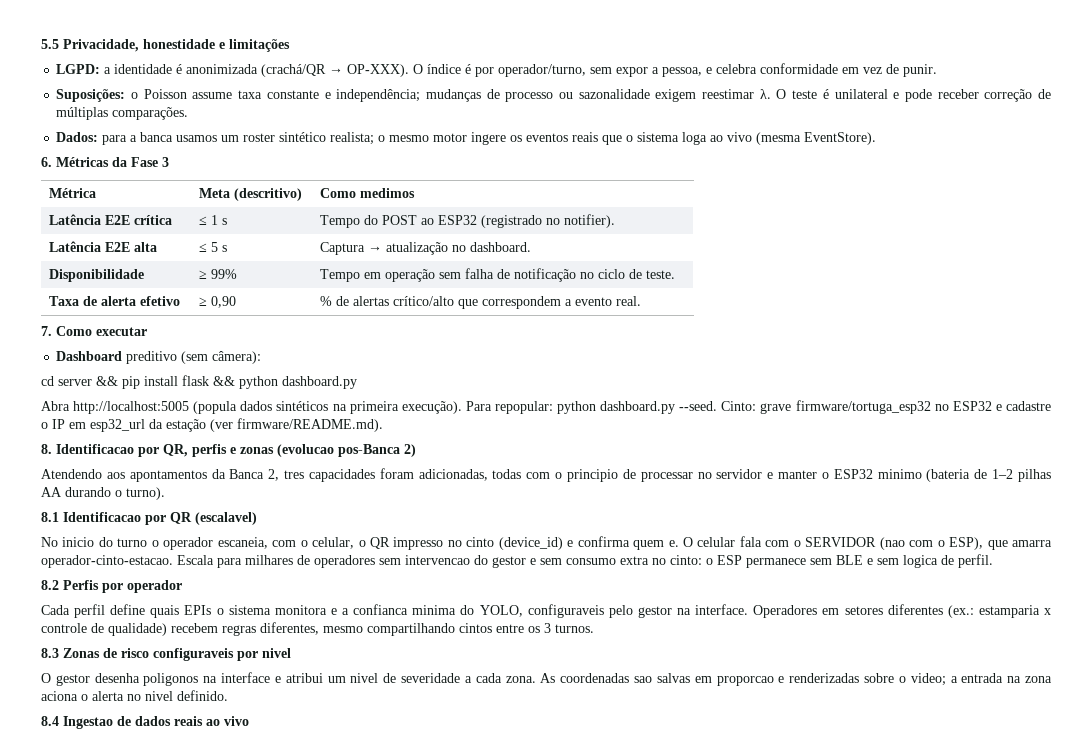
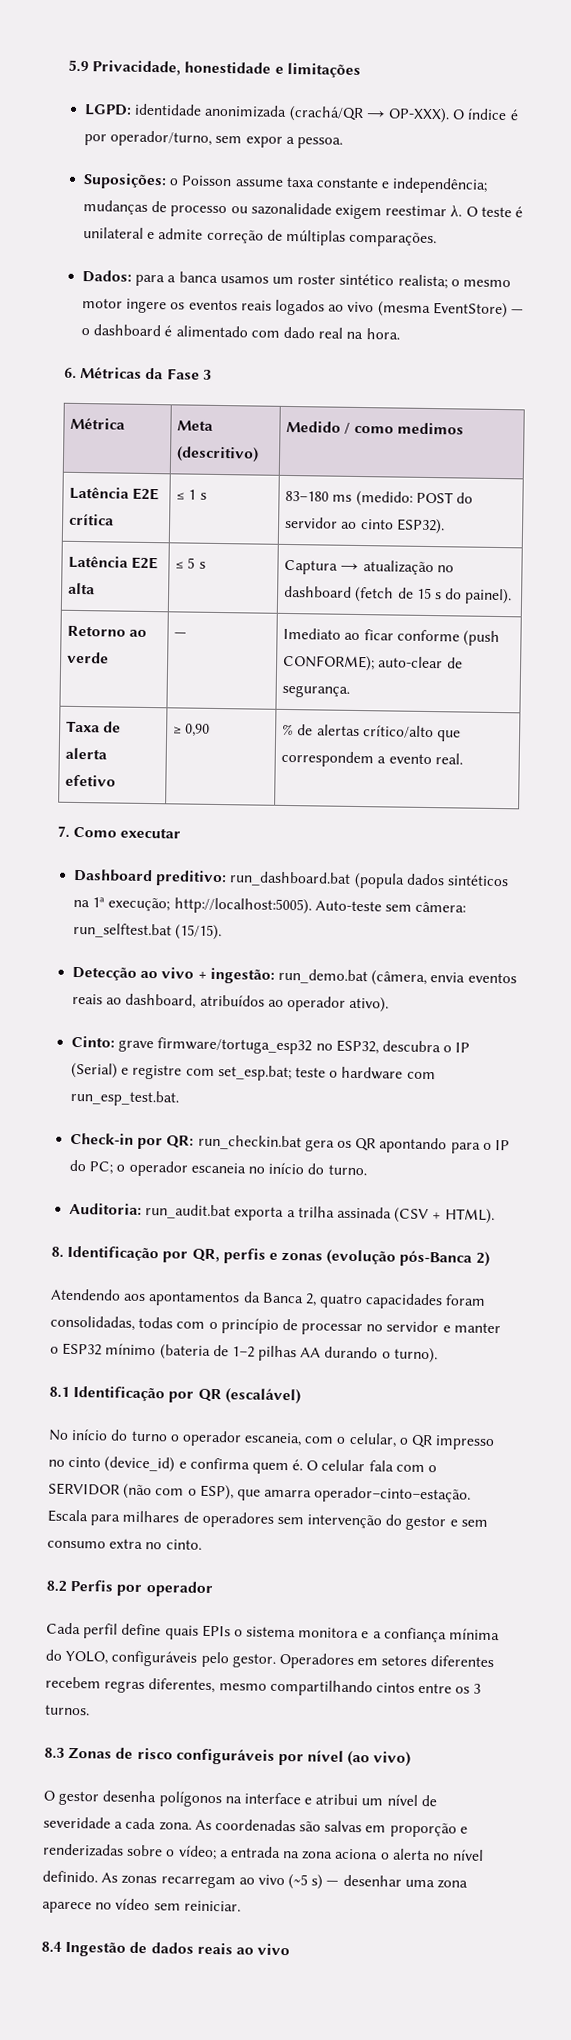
- 5.5 Privacidade, honestidade e limitações
+ 5.9 Privacidade, honestidade e limitações
- LGPD: a identidade é anonimizada (crachá/QR → OP-XXX).
+ LGPD: identidade anonimizada (crachá/QR → OP-XXX).
- O índice é por operador/turno, sem expor a pessoa, e celebra conformidade em vez de punir.
+ O índice é por operador/turno, sem expor a pessoa.
- O teste é unilateral e pode receber correção de múltiplas comparações.
+ O teste é unilateral e admite correção de múltiplas comparações.
- Dados: para a banca usamos um roster sintético realista; o mesmo motor ingere os eventos reais que o sistema loga ao vivo (mesma EventStore).
+ Dados: para a banca usamos um roster sintético realista; o mesmo motor ingere os eventos reais logados ao vivo (mesma EventStore) — o dashboard é alimentado com dado real na hora.
- Métrica | Meta (descritivo) | Como medimos
+ Métrica | Meta (descritivo) | Medido / como medimos
- Latência E2E crítica | ≤ 1 s | Tempo do POST ao ESP32 (registrado no notifier).
+ Latência E2E crítica | ≤ 1 s | 83–180 ms (medido: POST do servidor ao cinto ESP32).
- Latência E2E alta | ≤ 5 s | Captura → atualização no dashboard.
- Disponibilidade | ≥ 99% | Tempo em operação sem falha de notificação no ciclo de teste.
+ Latência E2E alta | ≤ 5 s | Captura → atualização no dashboard (fetch de 15 s do painel).
+ Retorno ao verde | — | Imediato ao ficar conforme (push CONFORME); auto-clear de segurança.
- Dashboard preditivo (sem câmera):
- cd server && pip install flask && python dashboard.py
- Abra http://localhost:5005 (popula dados sintéticos na primeira execução). Para repopular: python dashboard.py --seed. Cinto: grave firmware/tortuga_esp32 no ESP32 e cadastre o IP em esp32_url da estação (ver firmware/README.md).
+ Dashboard preditivo: run_dashboard.bat (popula dados sintéticos na 1ª execução; http://localhost:5005). Auto-teste sem câmera: run_selftest.bat (15/15).
+ Detecção ao vivo + ingestão: run_demo.bat (câmera, envia eventos reais ao dashboard, atribuídos ao operador ativo).
+ Cinto: grave firmware/tortuga_esp32 no ESP32, descubra o IP (Serial) e registre com set_esp.bat; teste o hardware com run_esp_test.bat.
+ Check-in por QR: run_checkin.bat gera os QR apontando para o IP do PC; o operador escaneia no início do turno.
+ Auditoria: run_audit.bat exporta a trilha assinada (CSV + HTML).
- 8. Identificacao por QR, perfis e zonas (evolucao pos-Banca 2)
+ 8. Identificação por QR, perfis e zonas (evolução pós-Banca 2)
- Atendendo aos apontamentos da Banca 2, tres capacidades foram adicionadas, todas com o principio de processar no servidor e manter o ESP32 minimo (bateria de 1–2 pilhas AA durando o turno).
+ Atendendo aos apontamentos da Banca 2, quatro capacidades foram consolidadas, todas com o princípio de processar no servidor e manter o ESP32 mínimo (bateria de 1–2 pilhas AA durando o turno).
- 8.1 Identificacao por QR (escalavel)
+ 8.1 Identificação por QR (escalável)
- No inicio do turno o operador escaneia, com o celular, o QR impresso no cinto (device_id) e confirma quem e.
+ No início do turno o operador escaneia, com o celular, o QR impresso no cinto (device_id) e confirma quem é.
- O celular fala com o SERVIDOR (nao com o ESP), que amarra operador-cinto-estacao.
+ O celular fala com o SERVIDOR (não com o ESP), que amarra operador–cinto–estação.
- Escala para milhares de operadores sem intervencao do gestor e sem consumo extra no cinto: o ESP permanece sem BLE e sem logica de perfil.
+ Escala para milhares de operadores sem intervenção do gestor e sem consumo extra no cinto.
- Cada perfil define quais EPIs o sistema monitora e a confianca minima do YOLO, configuraveis pelo gestor na interface. Operadores em setores diferentes (ex.: estamparia x controle de qualidade) recebem regras diferentes, mesmo compartilhando cintos entre os 3 turnos.
+ Cada perfil define quais EPIs o sistema monitora e a confiança mínima do YOLO, configuráveis pelo gestor. Operadores em setores diferentes recebem regras diferentes, mesmo compartilhando cintos entre os 3 turnos.
- 8.3 Zonas de risco configuraveis por nivel
+ 8.3 Zonas de risco configuráveis por nível (ao vivo)
- O gestor desenha poligonos na interface e atribui um nivel de severidade a cada zona.
+ O gestor desenha polígonos na interface e atribui um nível de severidade a cada zona.
- As coordenadas sao salvas em proporcao e renderizadas sobre o video; a entrada na zona aciona o alerta no nivel definido.
+ As coordenadas são salvas em proporção e renderizadas sobre o vídeo; a entrada na zona aciona o alerta no nível definido. As zonas recarregam ao vivo (~5 s) — desenhar uma zona aparece no vídeo sem reiniciar.
- 8.4 Ingestao de dados reais ao vivo
+ 8.4 Ingestão de dados reais ao vivo

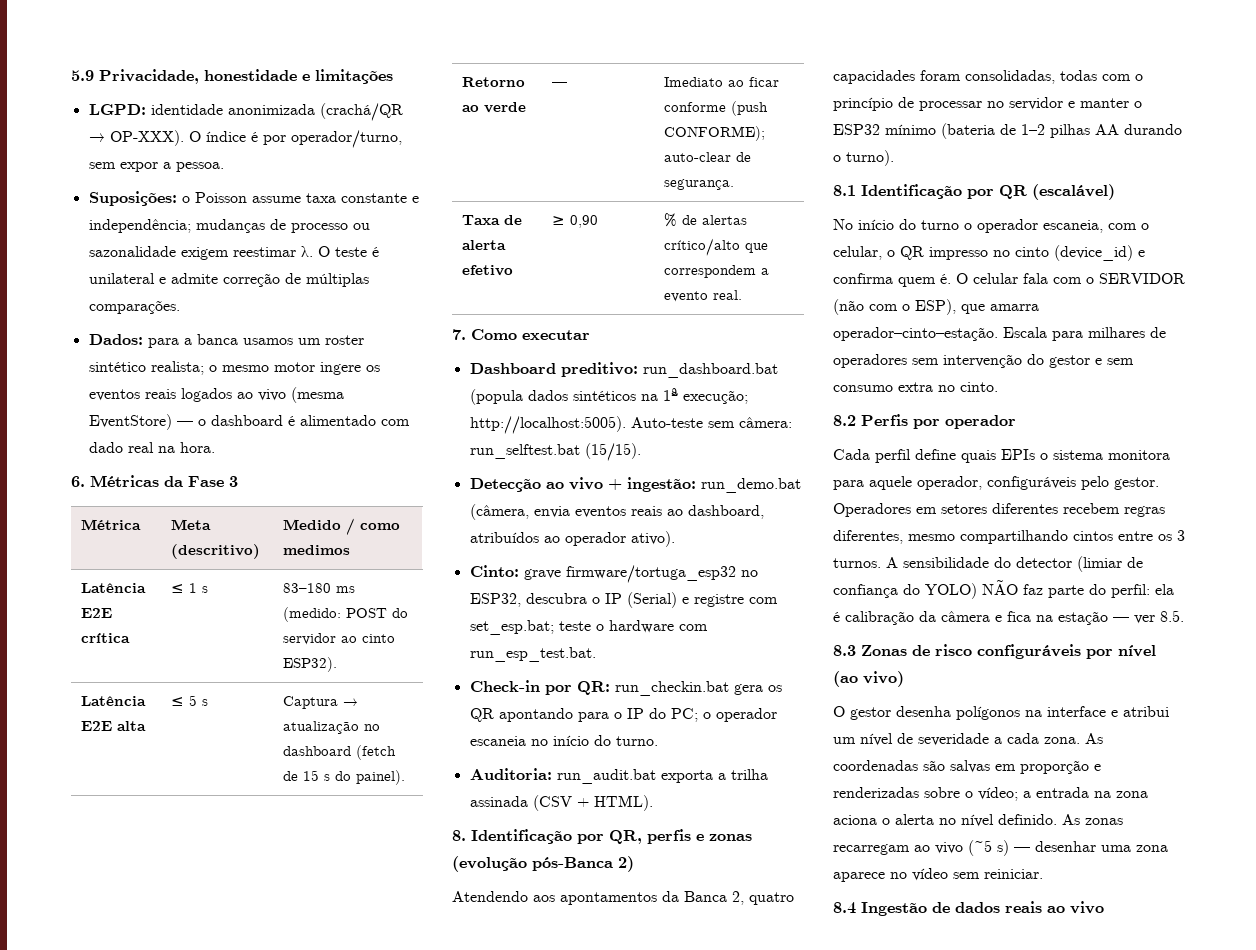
- Cada perfil define quais EPIs o sistema monitora e a confiança mínima do YOLO, configuráveis pelo gestor.
+ Cada perfil define quais EPIs o sistema monitora para aquele operador, configuráveis pelo gestor.
+ A sensibilidade do detector (limiar de confiança do YOLO) NÃO faz parte do perfil: ela é calibração da câmera e fica na estação — ver 8.5.

